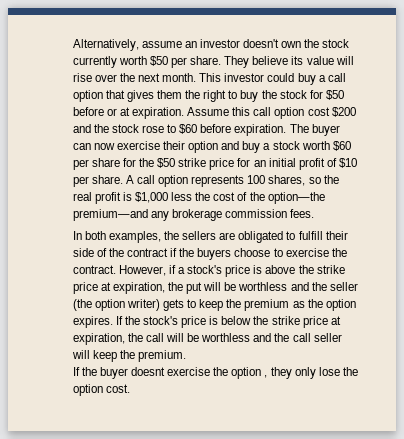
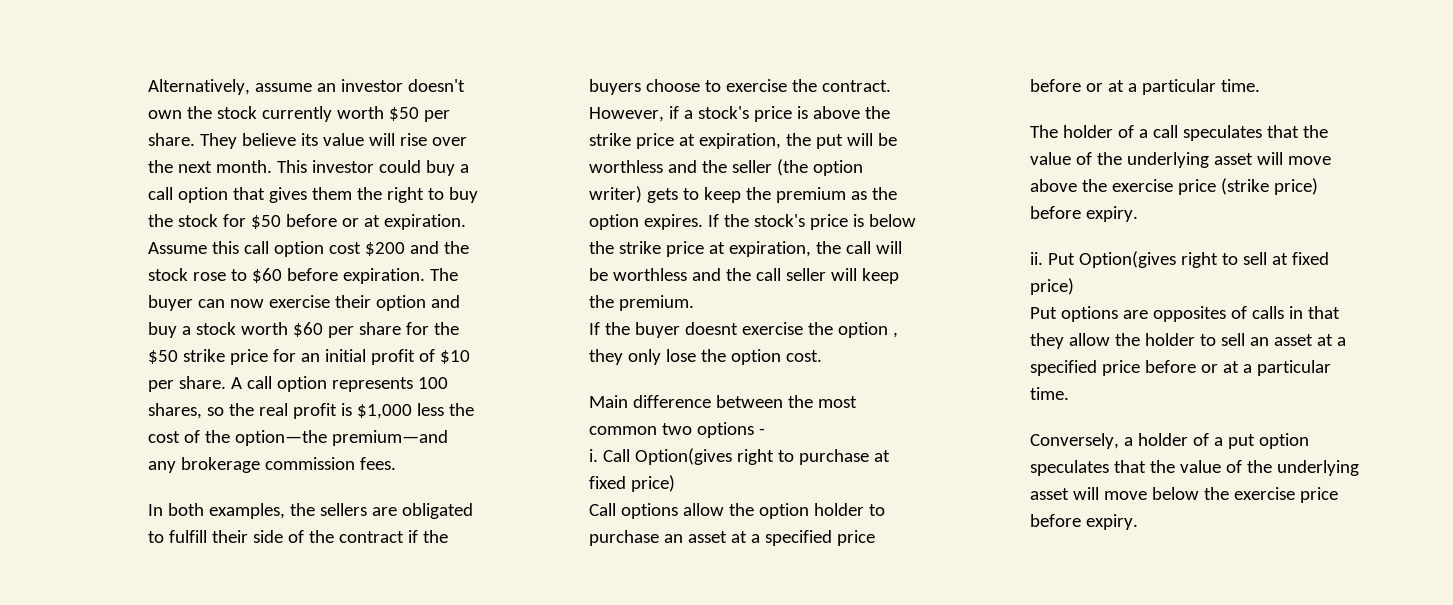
+ Main difference between the most common two options -
+ i. Call Option(gives right to purchase at fixed price)
+ Call options allow the option holder to purchase an asset at a specified price before or at a particular time.
+ The holder of a call speculates that the value of the underlying asset will move above the exercise price (strike price) before expiry.
+ ii. Put Option(gives right to sell at fixed price)
+ Put options are opposites of calls in that they allow the holder to sell an asset at a specified price before or at a particular time.
+ Conversely, a holder of a put option speculates that the value of the underlying asset will move below the exercise price before expiry.

